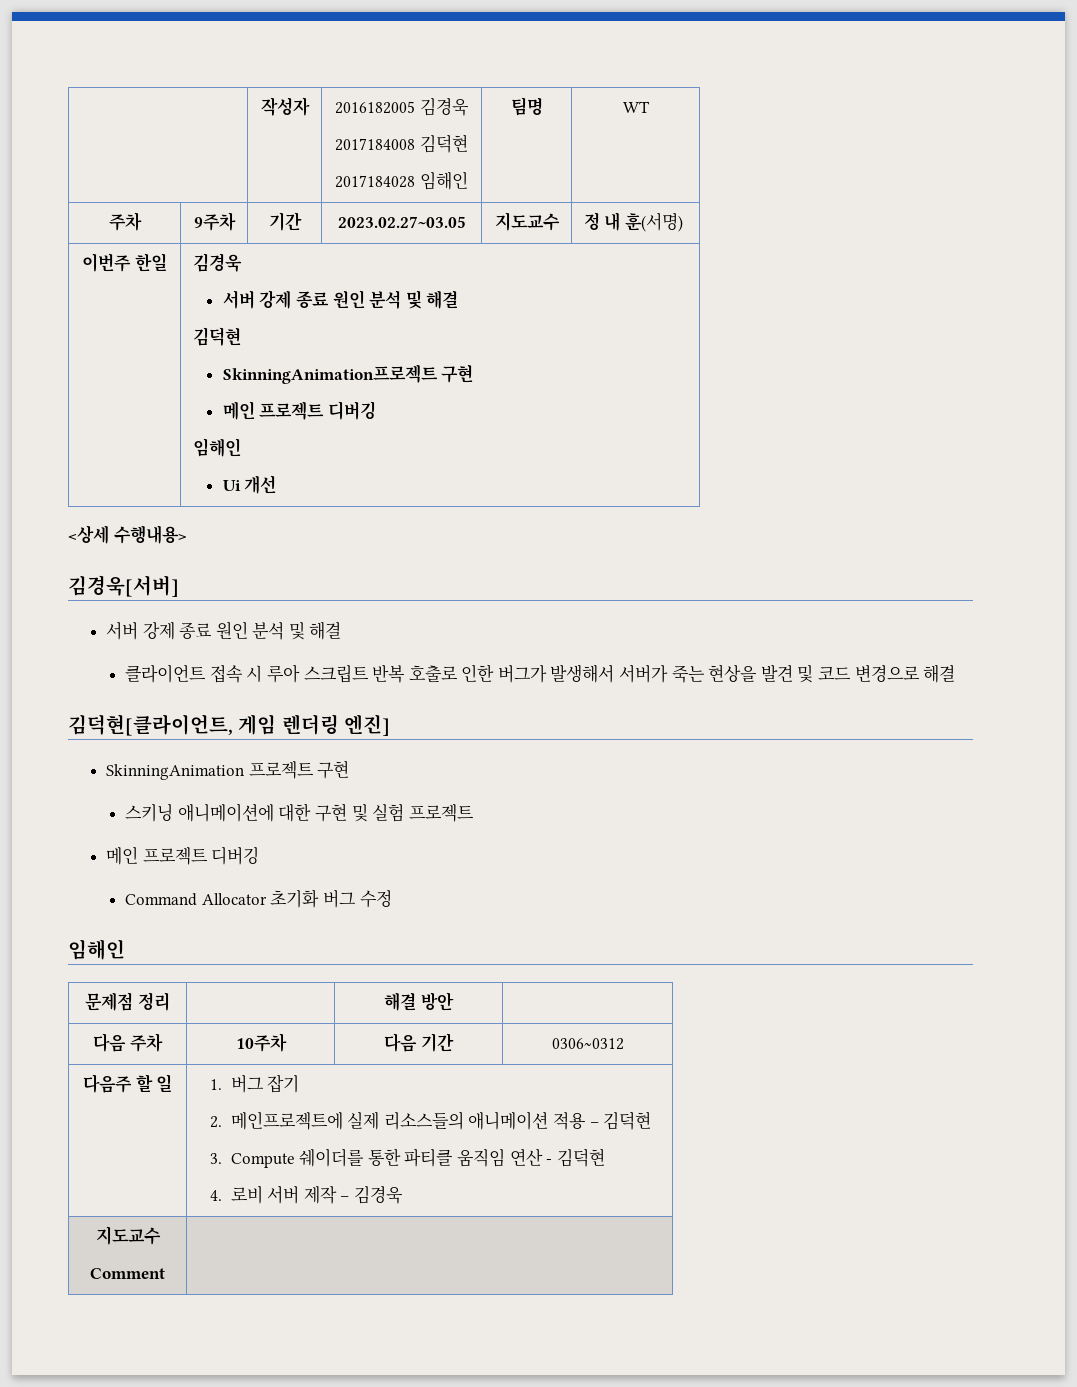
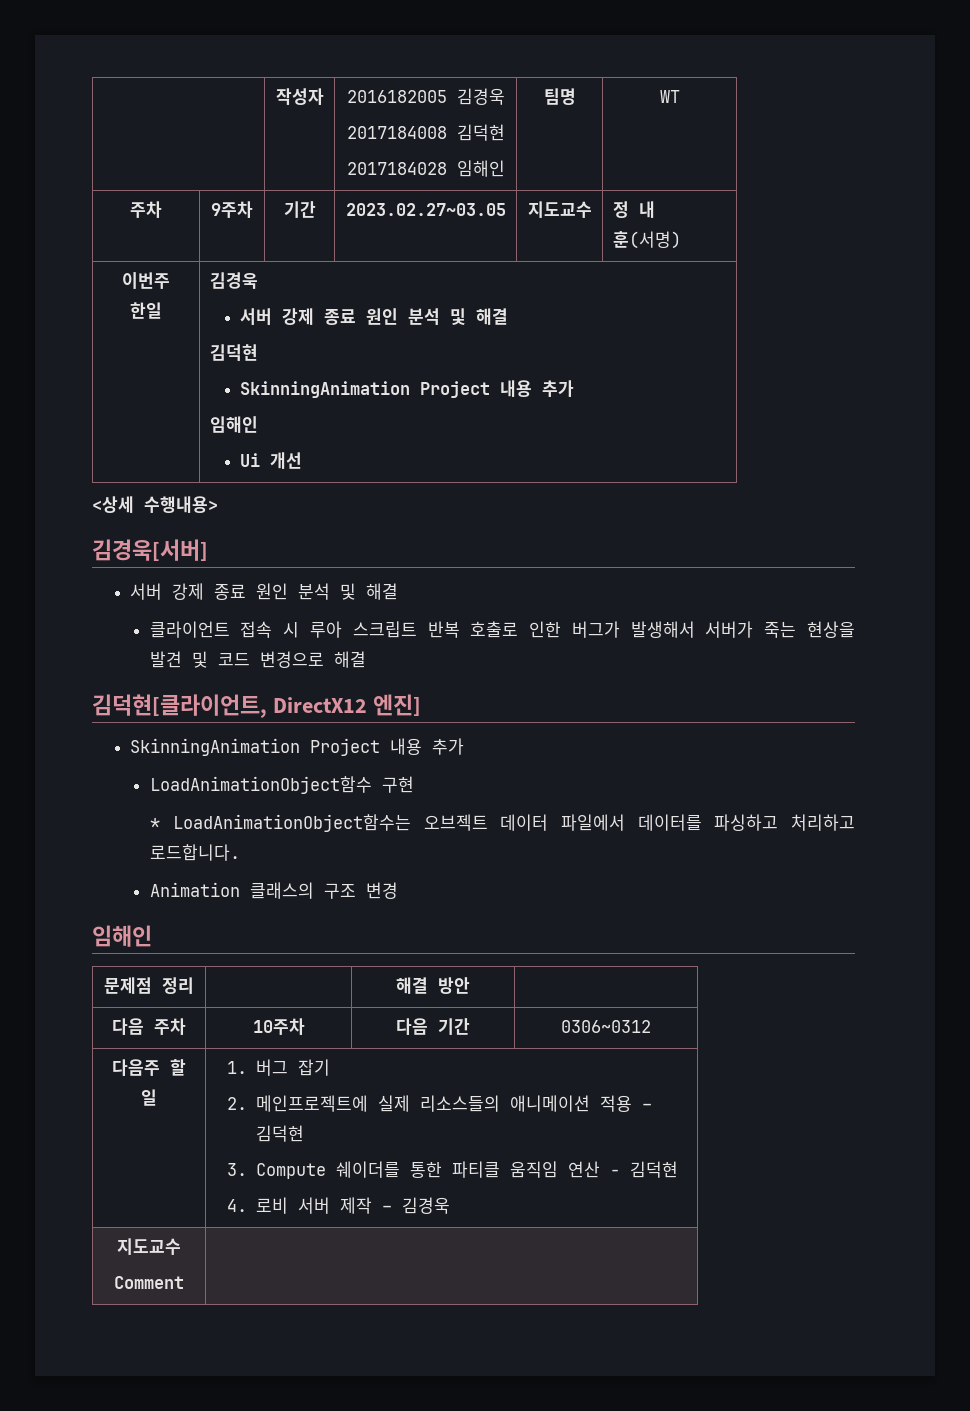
  이번주 한일 | 김경욱
  서버 강제 종료 원인 분석 및 해결
  김덕현
- SkinningAnimation프로젝트 구현
- 메인 프로젝트 디버깅
+ SkinningAnimation Project 내용 추가
- 김덕현[클라이언트, 게임 렌더링 엔진]
- SkinningAnimation 프로젝트 구현
- 스키닝 애니메이션에 대한 구현 및 실험 프로젝트
- 메인 프로젝트 디버깅
- Command Allocator 초기화 버그 수정
+ 김덕현[클라이언트, DirectX12 엔진]
+ SkinningAnimation Project 내용 추가
+ LoadAnimationObject함수 구현
+ * LoadAnimationObject함수는 오브젝트 데이터 파일에서 데이터를 파싱하고 처리하고 로드합니다.
+ Animation 클래스의 구조 변경

